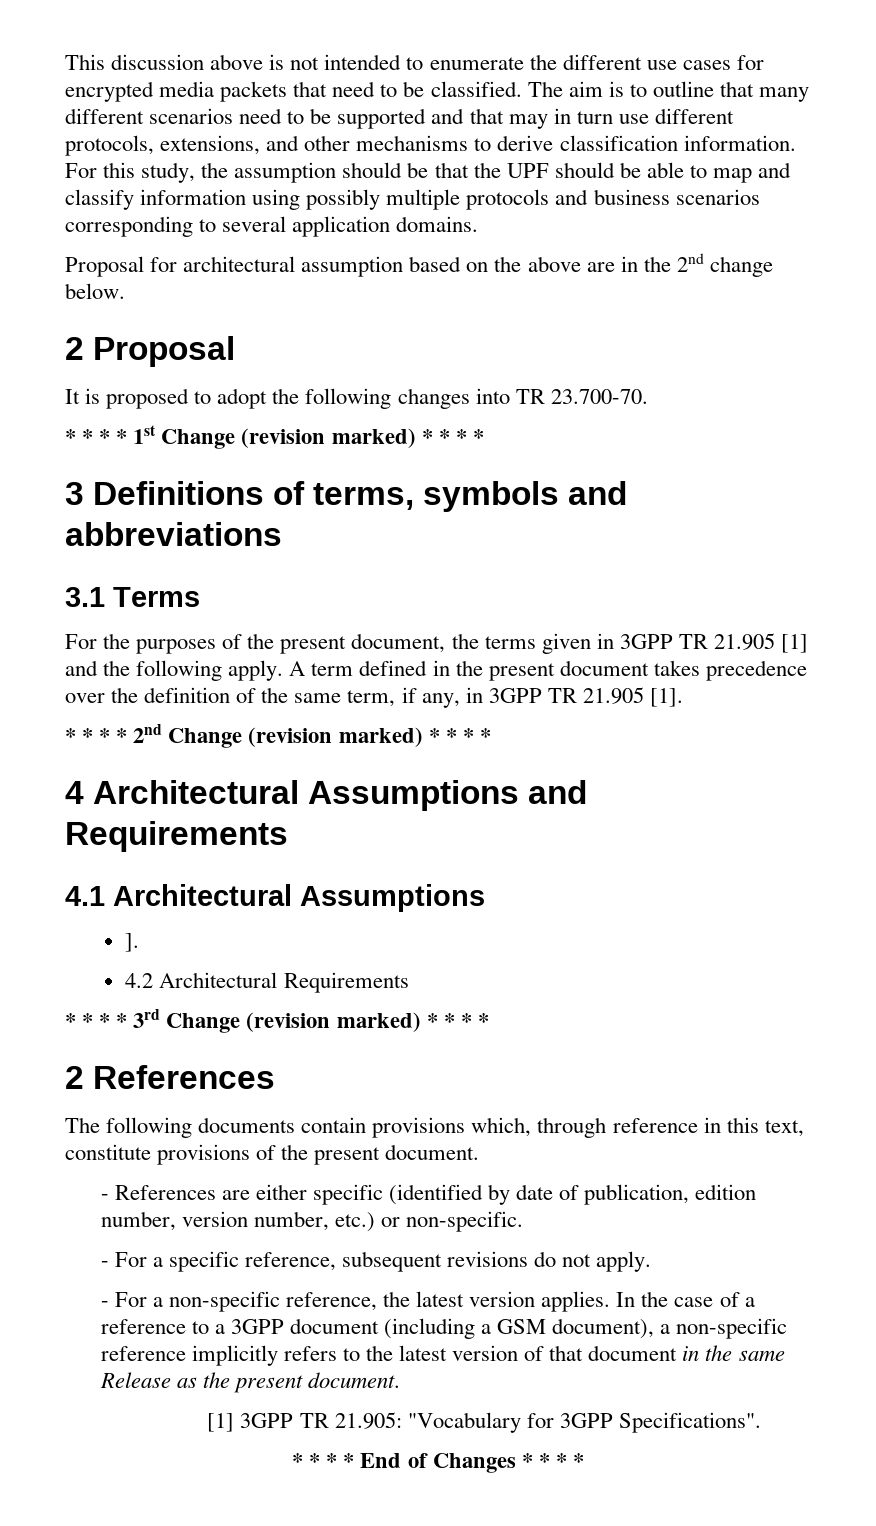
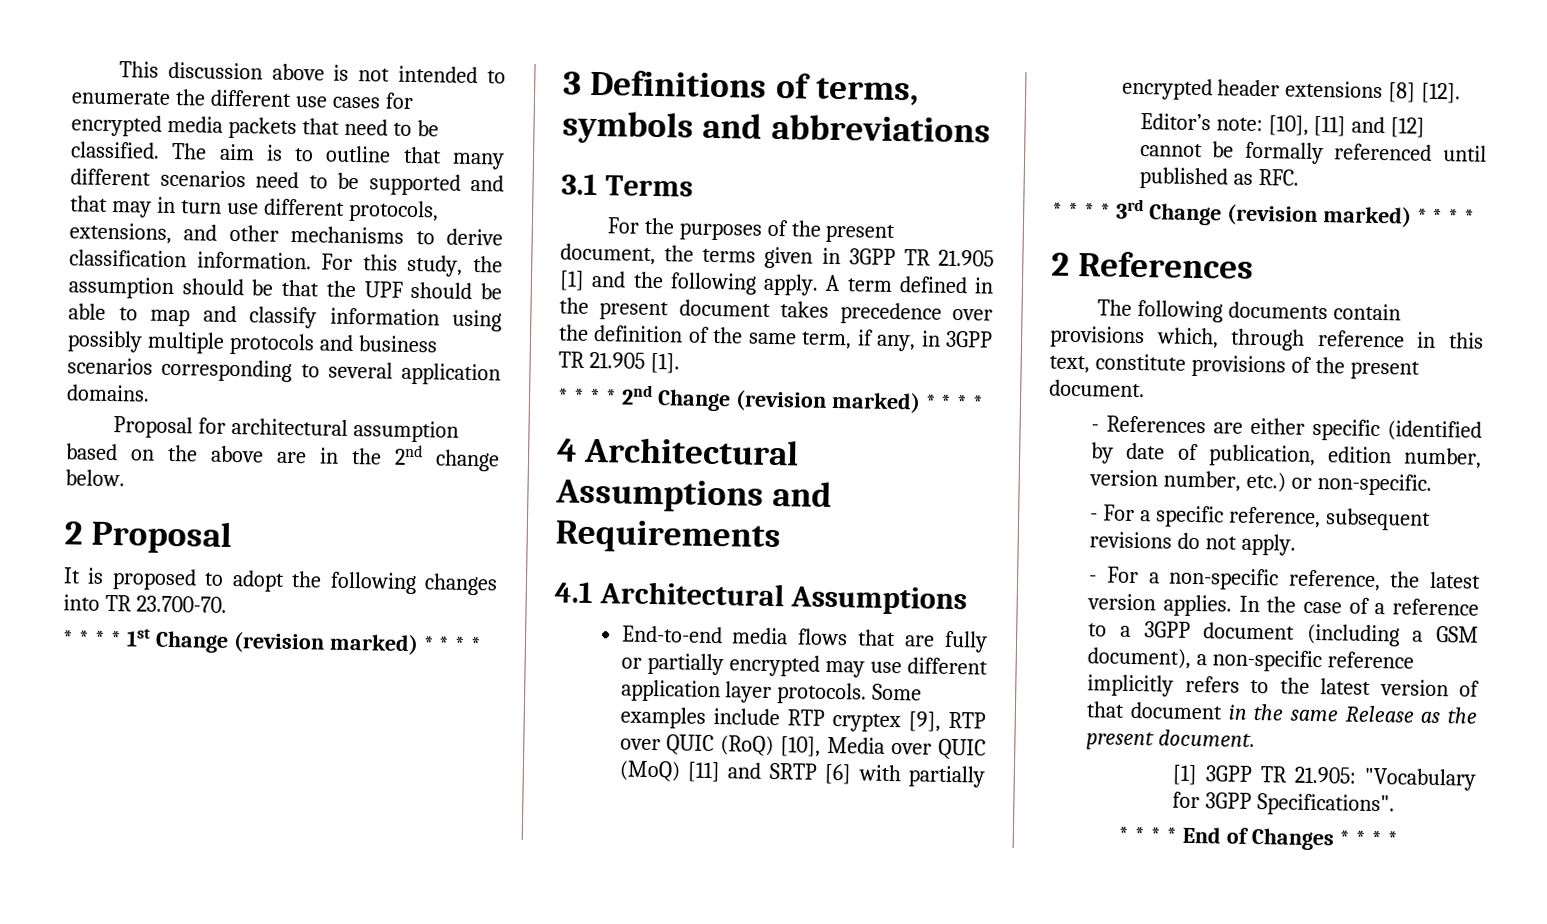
- ].
- 4.2 Architectural Requirements
+ End-to-end media flows that are fully or partially encrypted may use different application layer protocols. Some examples include RTP cryptex [9], RTP over QUIC (RoQ) [10], Media over QUIC (MoQ) [11] and SRTP [6] with partially encrypted header extensions [8] [12].
+ Editor’s note: [10], [11] and [12] cannot be formally referenced until published as RFC.

